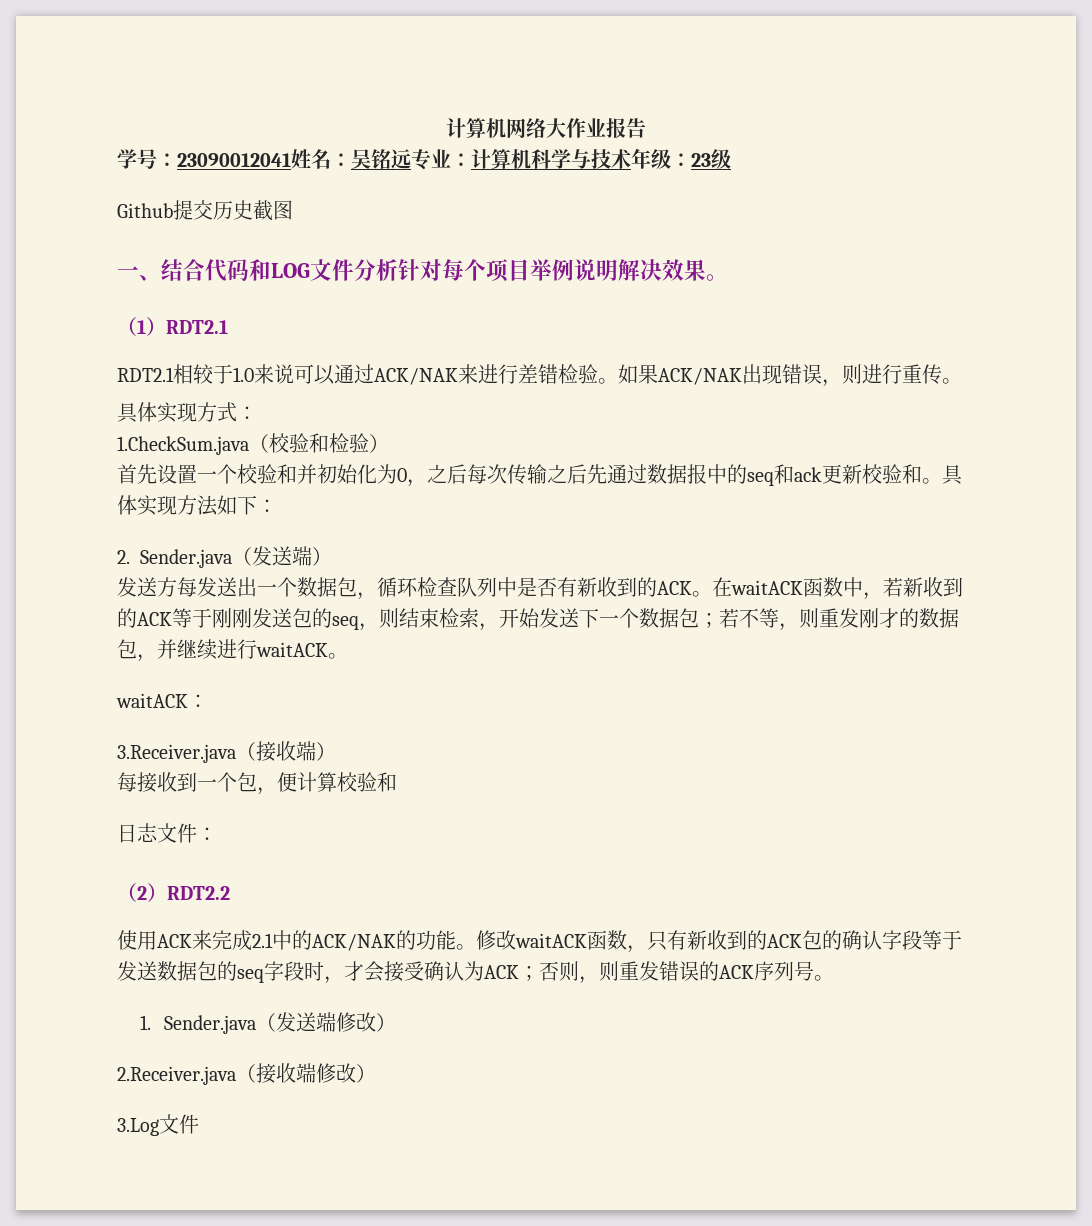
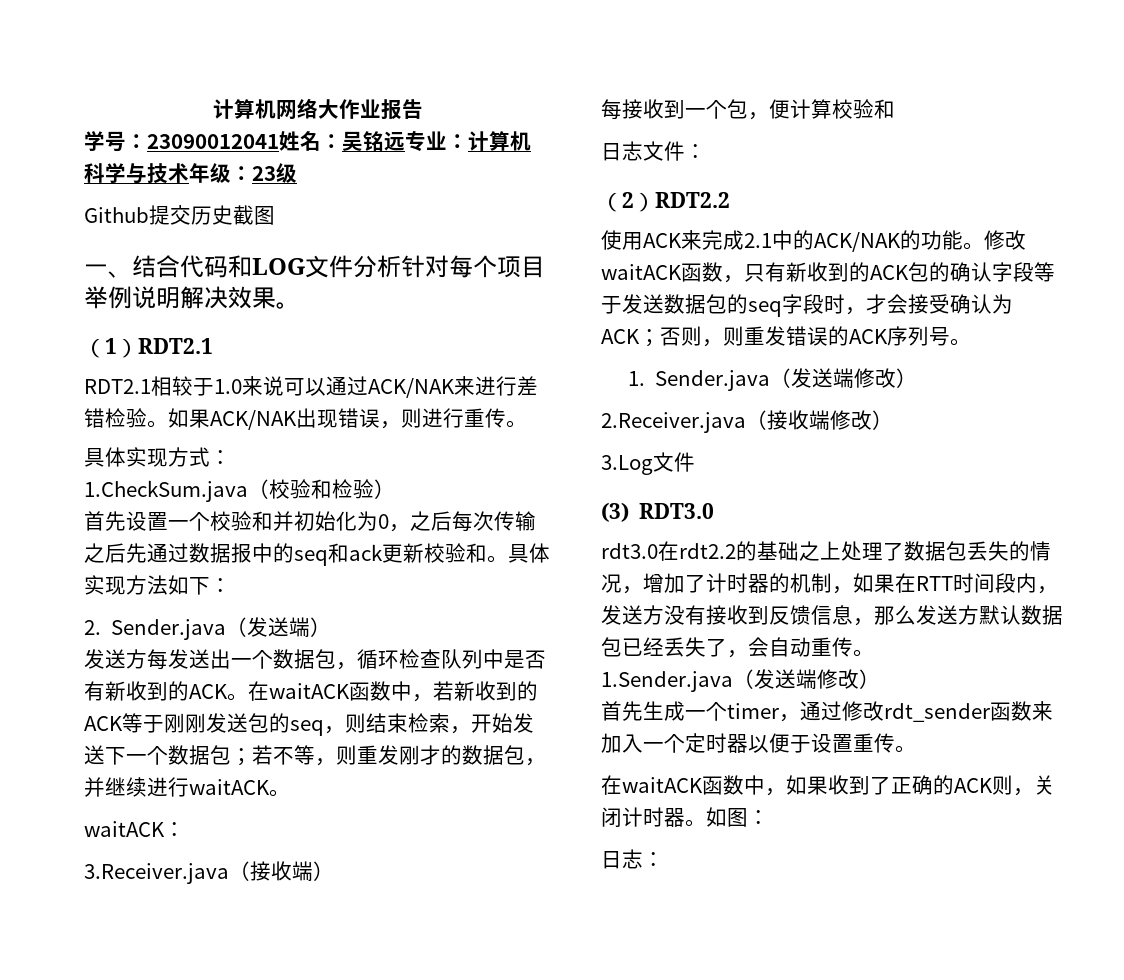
+ (3) RDT3.0
+ rdt3.0在rdt2.2的基础之上处理了数据包丢失的情况，增加了计时器的机制，如果在RTT时间段内，发送方没有接收到反馈信息，那么发送方默认数据包已经丢失了，会自动重传。
+ 1.Sender.java（发送端修改）
+ 首先生成一个timer，通过修改rdt_sender函数来加入一个定时器以便于设置重传。
+ 在waitACK函数中，如果收到了正确的ACK则，关闭计时器。如图：
+ 日志：

